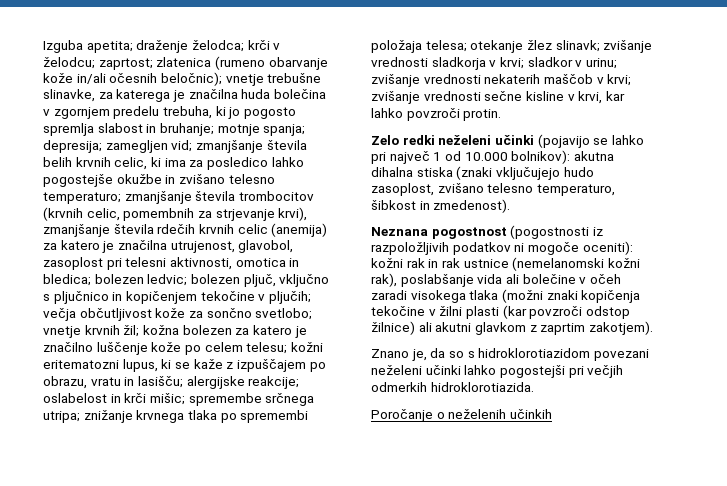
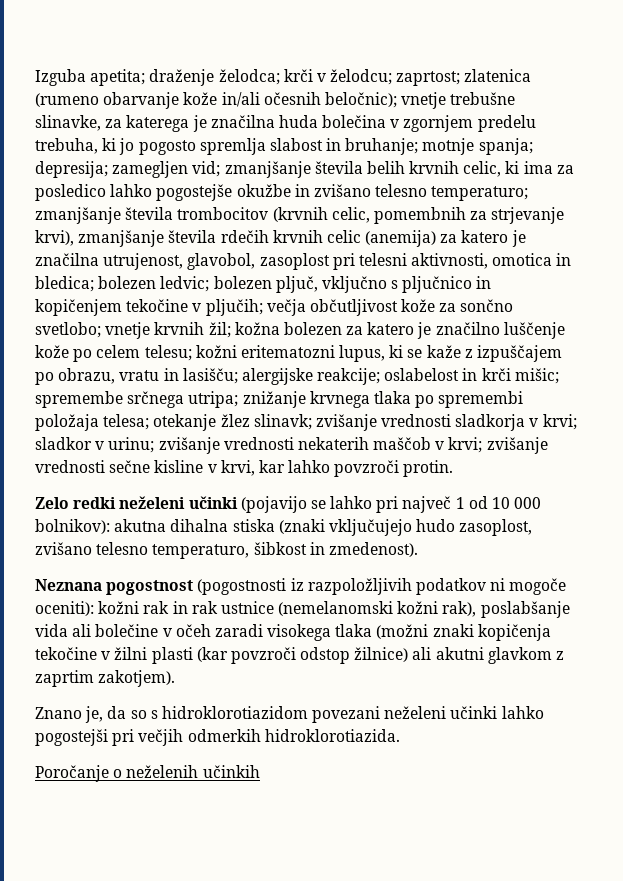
- Zelo redki neželeni učinki (pojavijo se lahko pri največ 1 od 10.000 bolnikov): akutna dihalna stiska (znaki vključujejo hudo zasoplost, zvišano telesno temperaturo, šibkost in zmedenost).
+ Zelo redki neželeni učinki (pojavijo se lahko pri največ 1 od 10 000 bolnikov): akutna dihalna stiska (znaki vključujejo hudo zasoplost, zvišano telesno temperaturo, šibkost in zmedenost).

